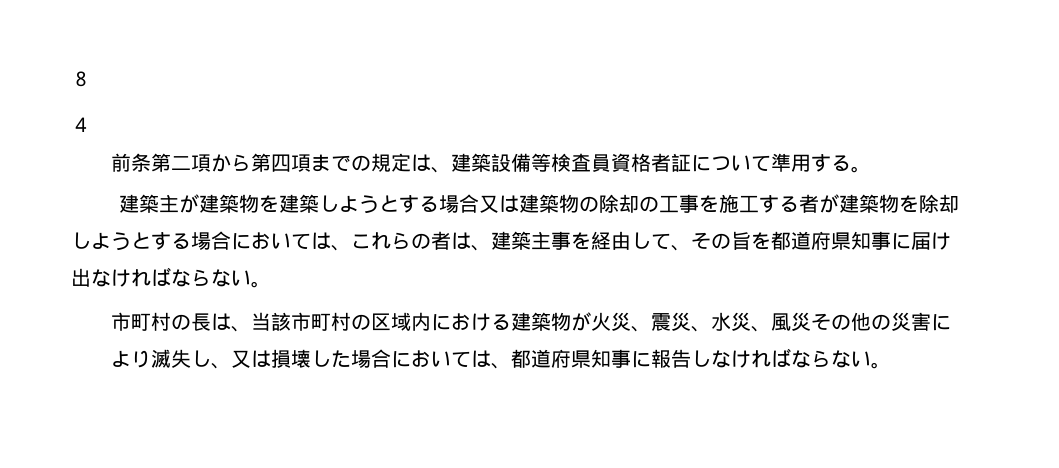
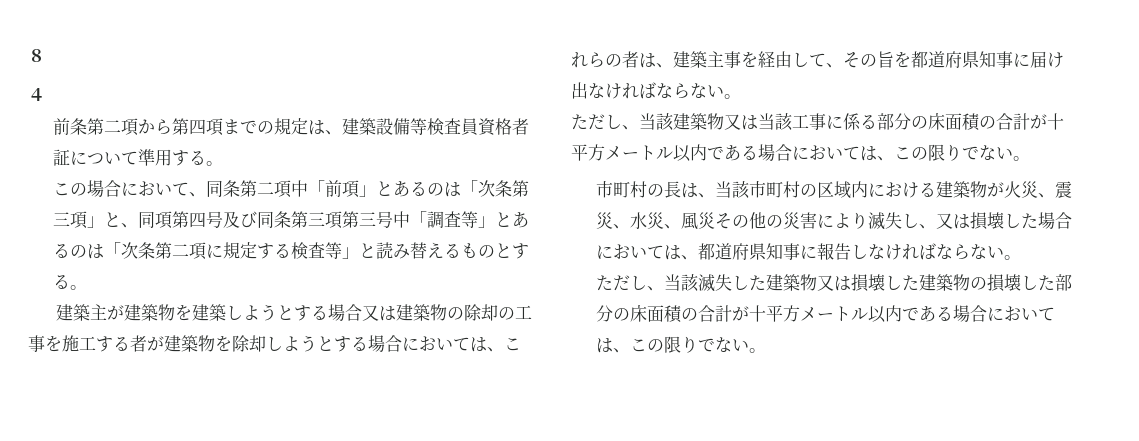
+ この場合において、同条第二項中「前項」とあるのは「次条第三項」と、同項第四号及び同条第三項第三号中「調査等」とあるのは「次条第二項に規定する検査等」と読み替えるものとする。
+ ただし、当該建築物又は当該工事に係る部分の床面積の合計が十平方メートル以内である場合においては、この限りでない。
+ ただし、当該滅失した建築物又は損壊した建築物の損壊した部分の床面積の合計が十平方メートル以内である場合においては、この限りでない。

